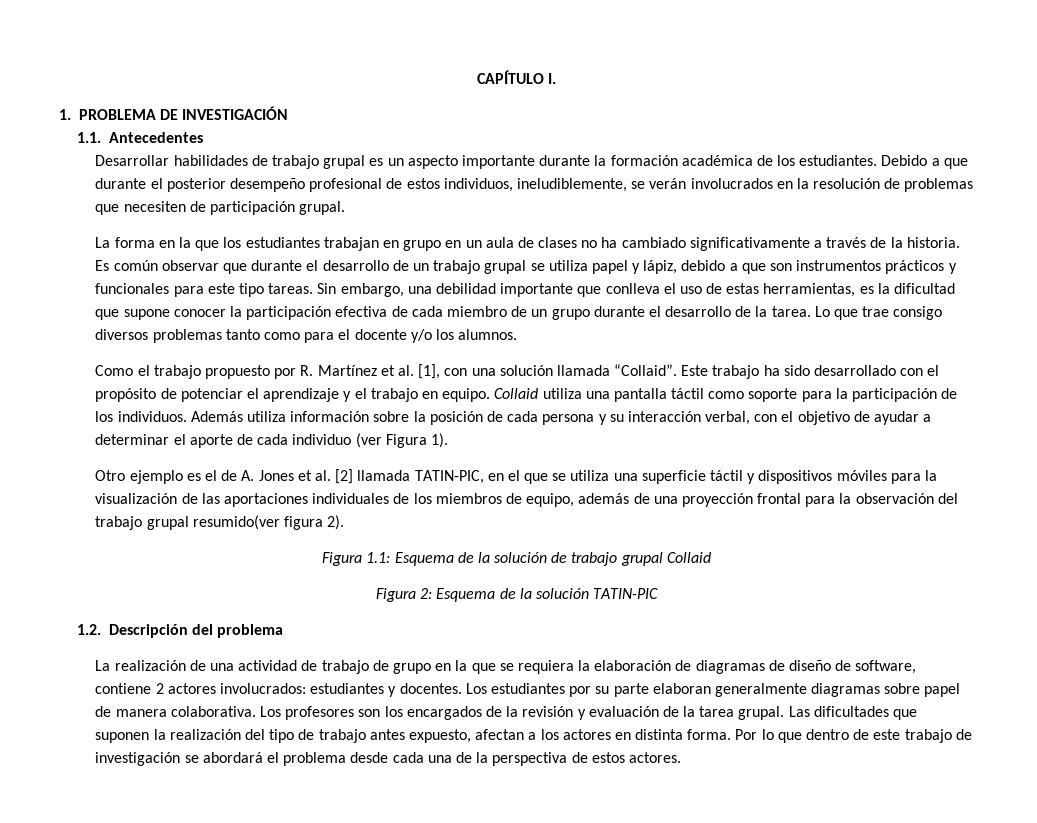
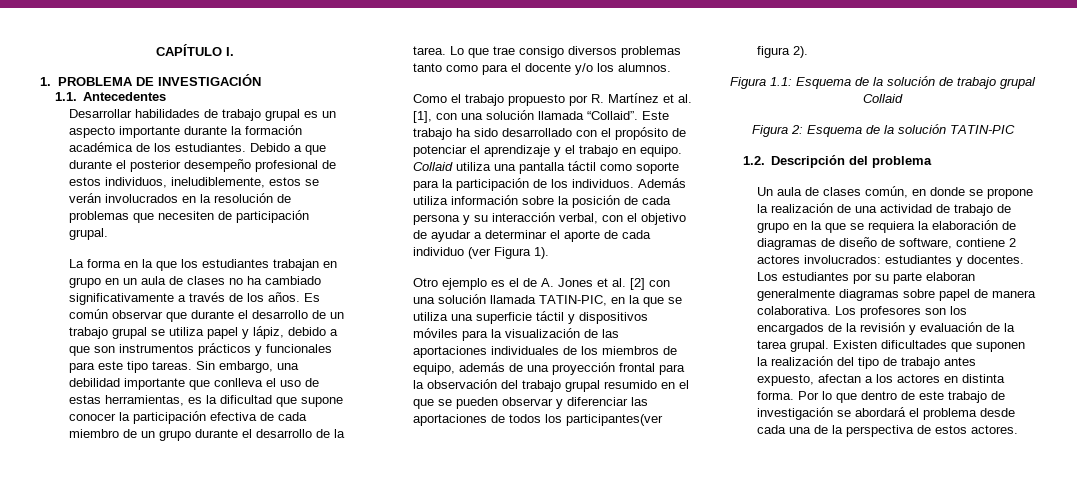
- Debido a que durante el posterior desempeño profesional de estos individuos, ineludiblemente, se verán involucrados en la resolución de problemas que necesiten de participación grupal.
+ Debido a que durante el posterior desempeño profesional de estos individuos, ineludiblemente, estos se verán involucrados en la resolución de problemas que necesiten de participación grupal.
- La forma en la que los estudiantes trabajan en grupo en un aula de clases no ha cambiado significativamente a través de la historia.
+ La forma en la que los estudiantes trabajan en grupo en un aula de clases no ha cambiado significativamente a través de los años.
- Otro ejemplo es el de A. Jones et al. [2] llamada TATIN-PIC, en el que se utiliza una superficie táctil y dispositivos móviles para la visualización de las aportaciones individuales de los miembros de equipo, además de una proyección frontal para la observación del trabajo grupal resumido(ver figura 2).
+ Otro ejemplo es el de A. Jones et al. [2] con una solución llamada TATIN-PIC, en la que se utiliza una superficie táctil y dispositivos móviles para la visualización de las aportaciones individuales de los miembros de equipo, además de una proyección frontal para la observación del trabajo grupal resumido en el que se pueden observar y diferenciar las aportaciones de todos los participantes(ver figura 2).
- La realización de una actividad de trabajo de grupo en la que se requiera la elaboración de diagramas de diseño de software, contiene 2 actores involucrados: estudiantes y docentes.
+ Un aula de clases común, en donde se propone la realización de una actividad de trabajo de grupo en la que se requiera la elaboración de diagramas de diseño de software, contiene 2 actores involucrados: estudiantes y docentes.
- Las dificultades que suponen la realización del tipo de trabajo antes expuesto, afectan a los actores en distinta forma.
+ Existen dificultades que suponen la realización del tipo de trabajo antes expuesto, afectan a los actores en distinta forma.

